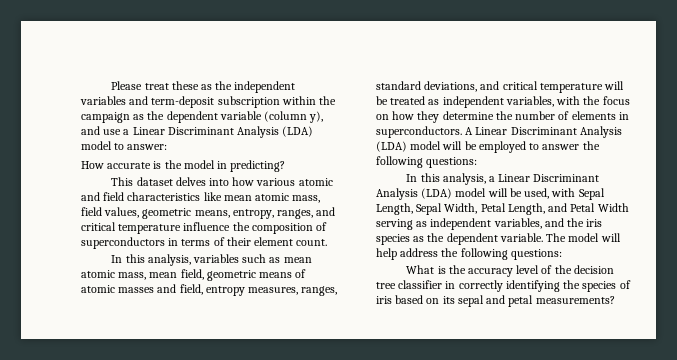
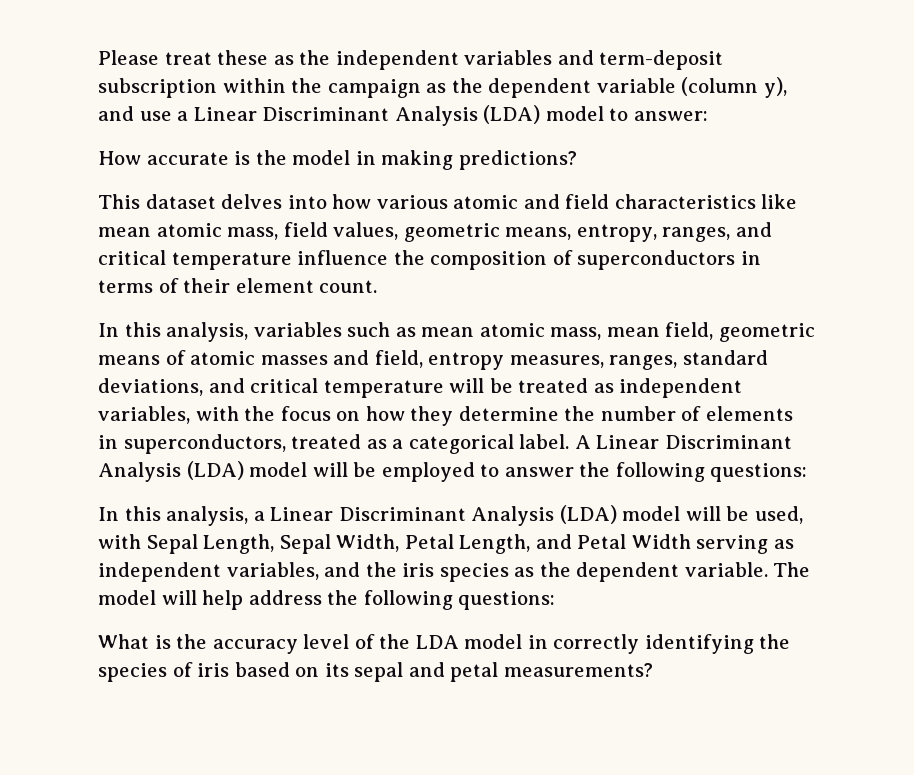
- How accurate is the model in predicting?
+ How accurate is the model in making predictions?
- In this analysis, variables such as mean atomic mass, mean field, geometric means of atomic masses and field, entropy measures, ranges, standard deviations, and critical temperature will be treated as independent variables, with the focus on how they determine the number of elements in superconductors.
+ In this analysis, variables such as mean atomic mass, mean field, geometric means of atomic masses and field, entropy measures, ranges, standard deviations, and critical temperature will be treated as independent variables, with the focus on how they determine the number of elements in superconductors, treated as a categorical label.
- What is the accuracy level of the decision tree classifier in correctly identifying the species of iris based on its sepal and petal measurements?
+ What is the accuracy level of the LDA model in correctly identifying the species of iris based on its sepal and petal measurements?

